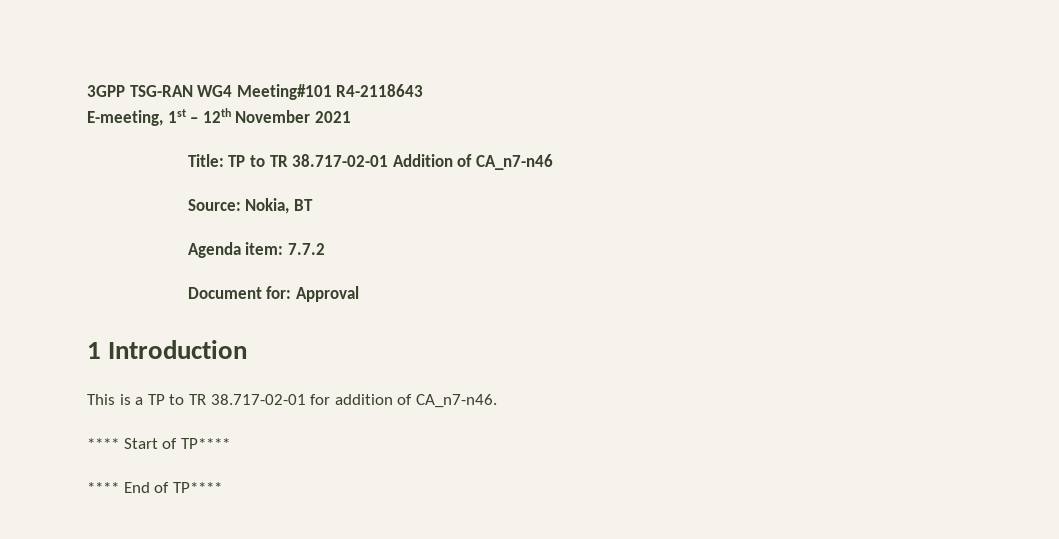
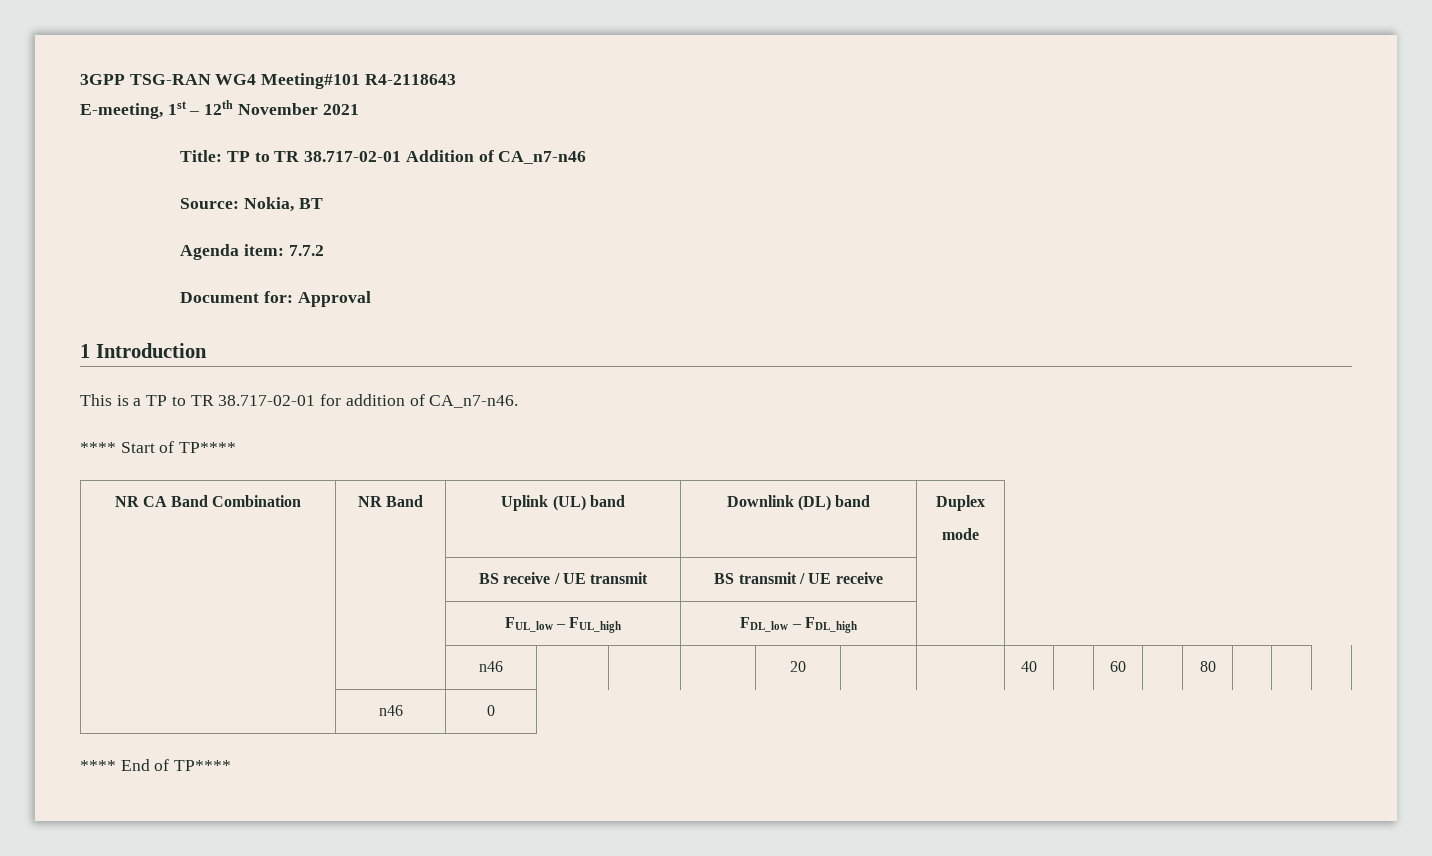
+ NR CA Band Combination | NR Band | Uplink (UL) band | Downlink (DL) band | Duplex
+ mode
+ | | BS receive / UE transmit | BS transmit / UE receive |
+ | | FUL_low – FUL_high | FDL_low – FDL_high |
+ | | n46 | | | | 20 | | | 40 | | 60 | | 80 | | |
+ | n46 | 0

